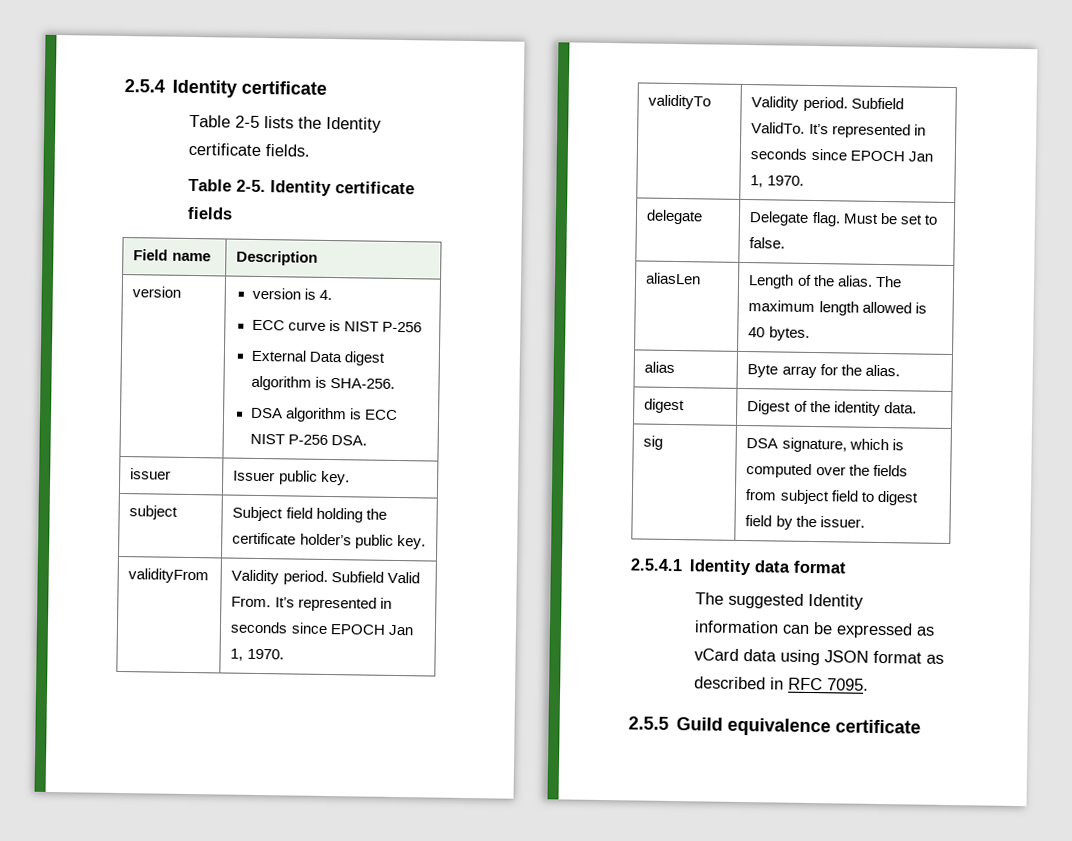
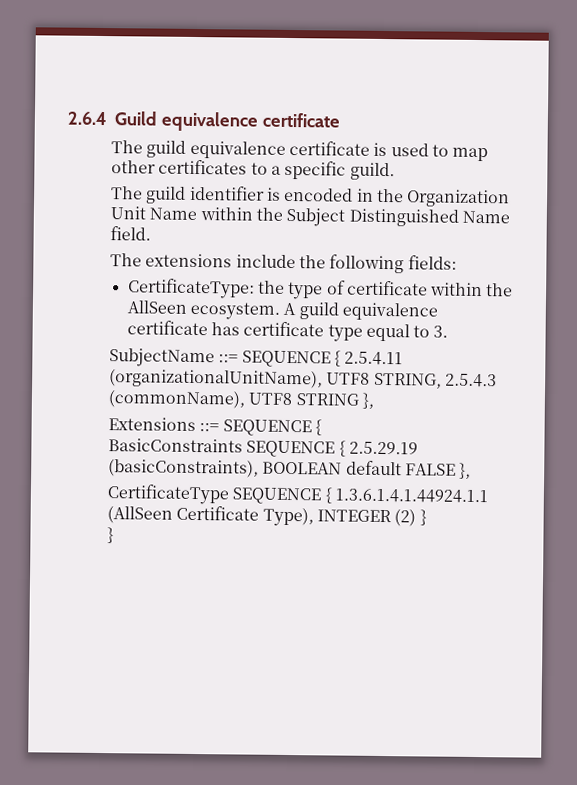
- 2.5.4 Identity certificate
- Table 2-5 lists the Identity certificate fields.
- Table 2-5. Identity certificate fields
- Field name | Description
- version | version is 4.
- ECC curve is NIST P-256
- External Data digest algorithm is SHA-256.
- DSA algorithm is ECC NIST P-256 DSA.
- issuer | Issuer public key.
- subject | Subject field holding the certificate holder’s public key.
- validityFrom | Validity period. Subfield Valid From. It’s represented in seconds since EPOCH Jan 1, 1970.
- validityTo | Validity period. Subfield ValidTo. It’s represented in seconds since EPOCH Jan 1, 1970.
- delegate | Delegate flag. Must be set to false.
- aliasLen | Length of the alias. The maximum length allowed is 40 bytes.
- alias | Byte array for the alias.
- digest | Digest of the identity data.
- sig | DSA signature, which is computed over the fields from subject field to digest field by the issuer.
- 2.5.4.1 Identity data format
- The suggested Identity information can be expressed as vCard data using JSON format as described in RFC 7095.
- 2.5.5 Guild equivalence certificate
+ 2.6.4 Guild equivalence certificate
+ The guild equivalence certificate is used to map other certificates to a specific guild.
+ The guild identifier is encoded in the Organization Unit Name within the Subject Distinguished Name field.
+ The extensions include the following fields:
+ CertificateType: the type of certificate within the AllSeen ecosystem. A guild equivalence certificate has certificate type equal to 3.
+ SubjectName ::= SEQUENCE { 2.5.4.11 (organizationalUnitName), UTF8 STRING, 2.5.4.3 (commonName), UTF8 STRING },
+ Extensions ::= SEQUENCE {
+ BasicConstraints SEQUENCE { 2.5.29.19 (basicConstraints), BOOLEAN default FALSE },
+ CertificateType SEQUENCE { 1.3.6.1.4.1.44924.1.1 (AllSeen Certificate Type), INTEGER (2) }
+ }

